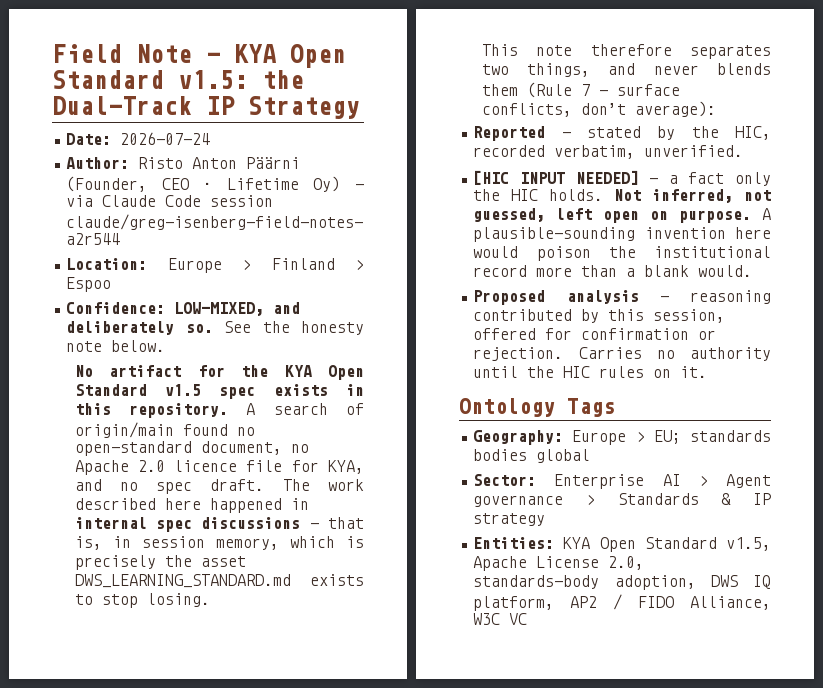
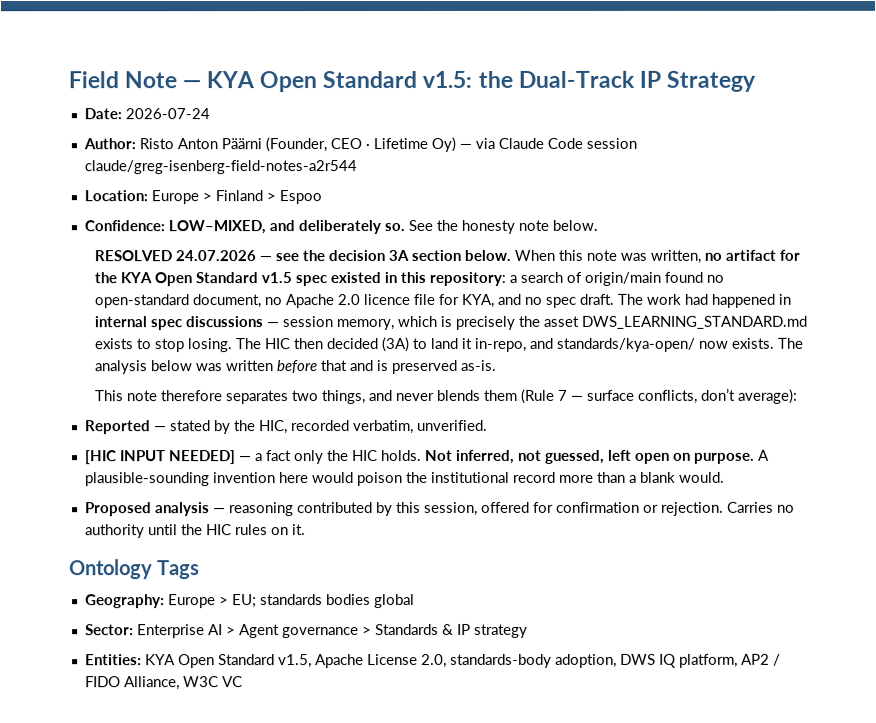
- No artifact for the KYA Open Standard v1.5 spec exists in this repository. A search of origin/main found no open-standard document, no Apache 2.0 licence file for KYA, and no spec draft.
+ RESOLVED 24.07.2026 — see the decision 3A section below. When this note was written, no artifact for the KYA Open Standard v1.5 spec existed in this repository: a search of origin/main found no open-standard document, no Apache 2.0 licence file for KYA, and no spec draft.
- The work described here happened in internal spec discussions — that is, in session memory, which is precisely the asset DWS_LEARNING_STANDARD.md exists to stop losing.
+ The work had happened in internal spec discussions — session memory, which is precisely the asset DWS_LEARNING_STANDARD.md exists to stop losing. The HIC then decided (3A) to land it in-repo, and standards/kya-open/ now exists. The analysis below was written before that and is preserved as-is.

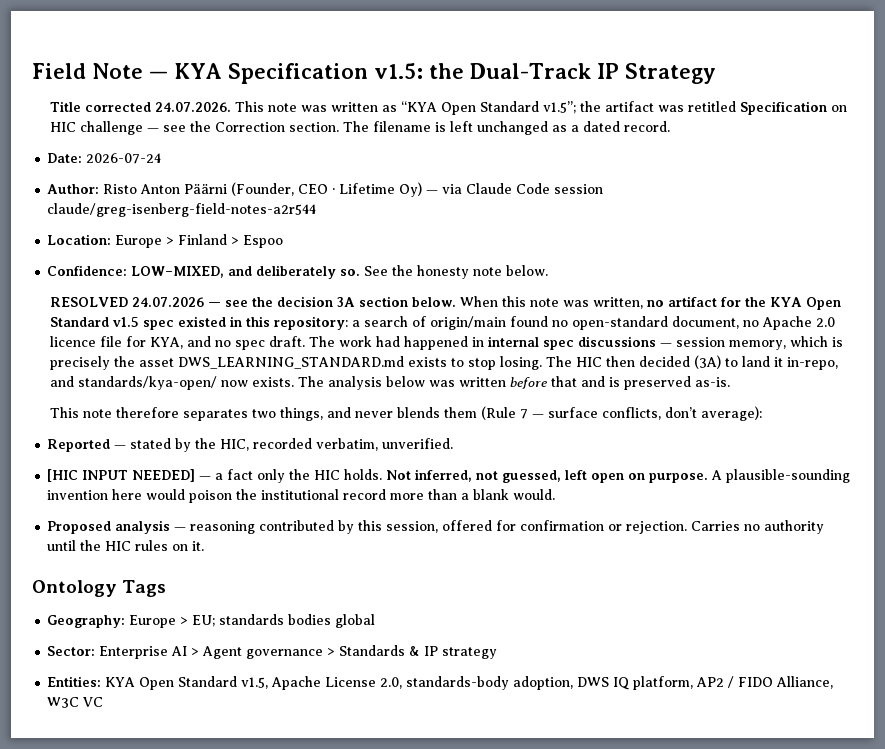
- Field Note — KYA Open Standard v1.5: the Dual-Track IP Strategy
+ Field Note — KYA Specification v1.5: the Dual-Track IP Strategy
+ Title corrected 24.07.2026. This note was written as “KYA Open Standard v1.5”; the artifact was retitled Specification on HIC challenge — see the Correction section. The filename is left unchanged as a dated record.

